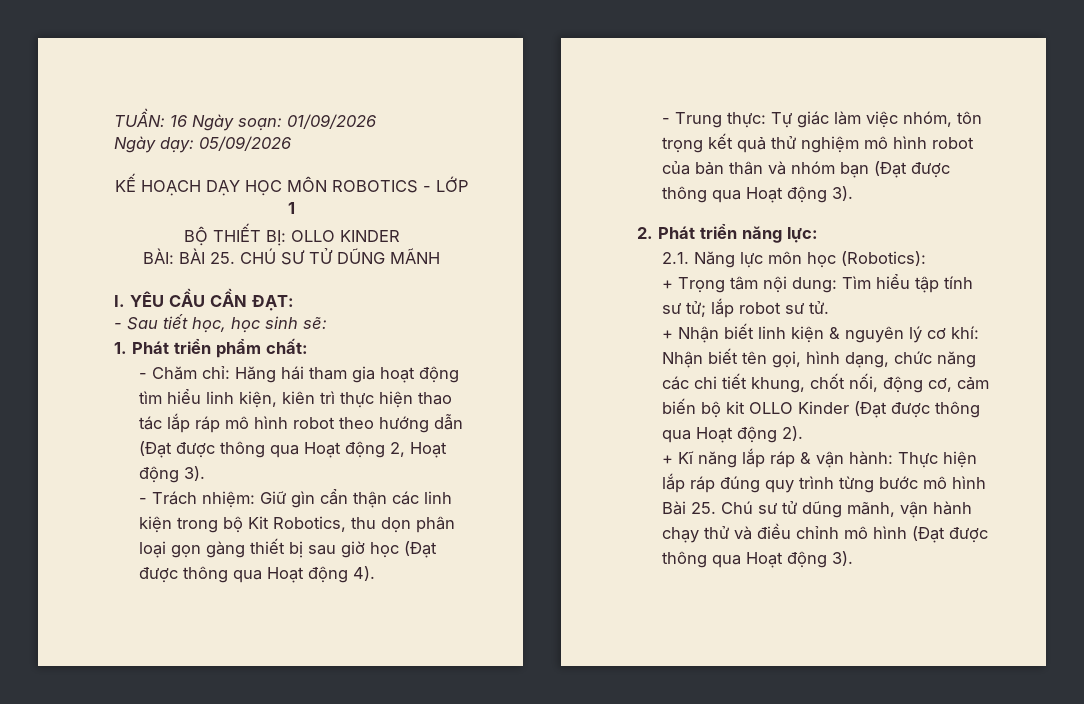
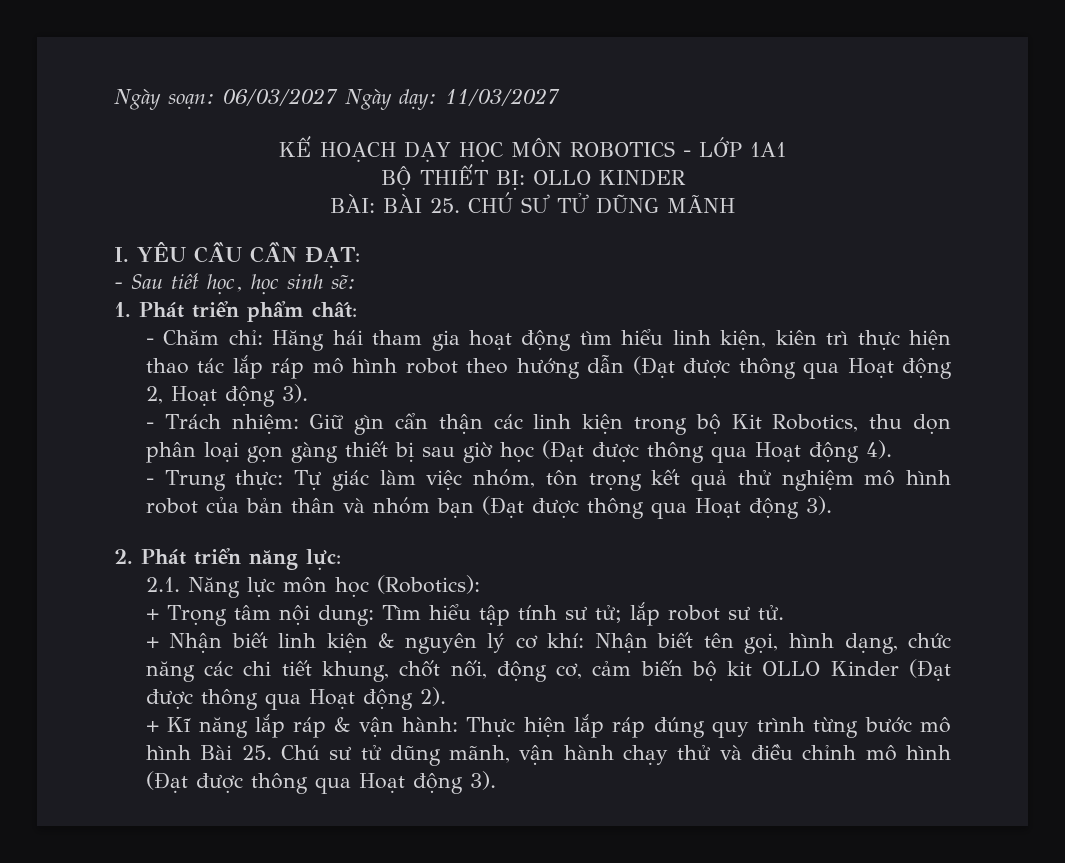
- TUẦN: 16 Ngày soạn: 01/09/2026
- Ngày dạy: 05/09/2026
+ Ngày soạn: 06/03/2027 Ngày dạy: 11/03/2027
- KẾ HOẠCH DẠY HỌC MÔN ROBOTICS - LỚP 1
+ KẾ HOẠCH DẠY HỌC MÔN ROBOTICS - LỚP 1A1

